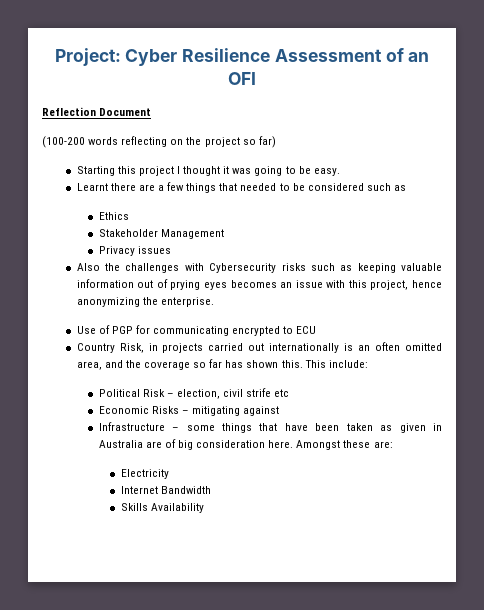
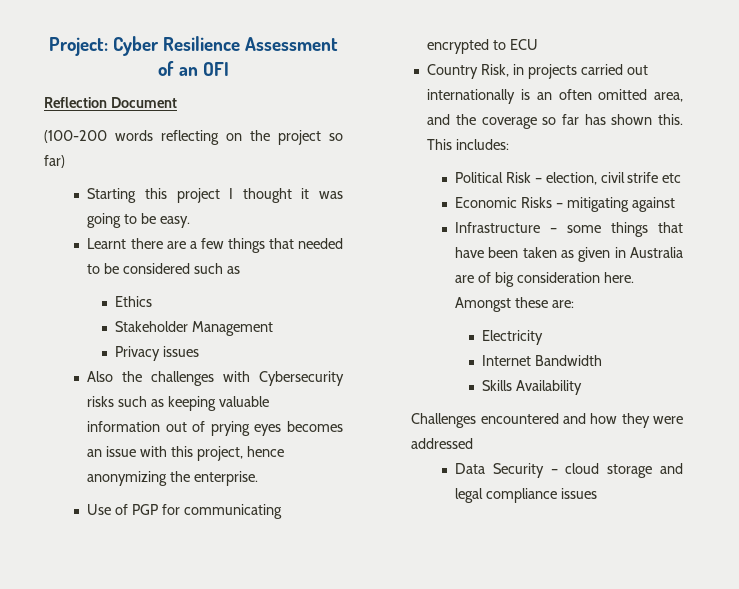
- This include:
+ This includes:
+ Challenges encountered and how they were addressed
+ Data Security – cloud storage and legal compliance issues

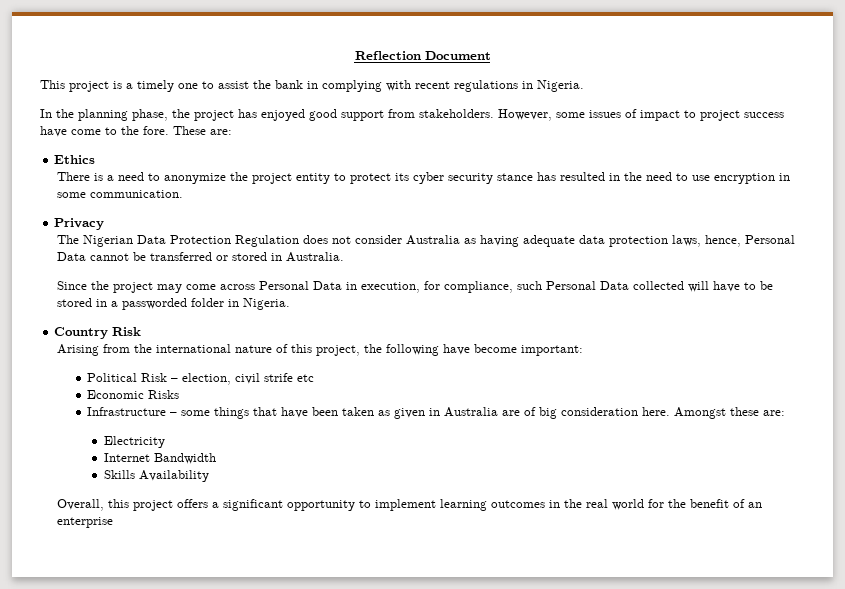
- Project: Cyber Resilience Assessment of an OFI
  Reflection Document
- (100-200 words reflecting on the project so far)
- Starting this project I thought it was going to be easy.
- Learnt there are a few things that needed to be considered such as
+ This project is a timely one to assist the bank in complying with recent regulations in Nigeria.
+ In the planning phase, the project has enjoyed good support from stakeholders. However, some issues of impact to project success have come to the fore. These are:
  Ethics
- Stakeholder Management
- Privacy issues
- Also the challenges with Cybersecurity risks such as keeping valuable information out of prying eyes becomes an issue with this project, hence anonymizing the enterprise.
- Use of PGP for communicating encrypted to ECU
- Country Risk, in projects carried out internationally is an often omitted area, and the coverage so far has shown this. This includes:
+ There is a need to anonymize the project entity to protect its cyber security stance has resulted in the need to use encryption in some communication.
+ Privacy
+ The Nigerian Data Protection Regulation does not consider Australia as having adequate data protection laws, hence, Personal Data cannot be transferred or stored in Australia.
+ Since the project may come across Personal Data in execution, for compliance, such Personal Data collected will have to be stored in a passworded folder in Nigeria.
+ Country Risk
+ Arising from the international nature of this project, the following have become important:
- Economic Risks – mitigating against
+ Economic Risks
- Challenges encountered and how they were addressed
- Data Security – cloud storage and legal compliance issues
+ Overall, this project offers a significant opportunity to implement learning outcomes in the real world for the benefit of an enterprise

